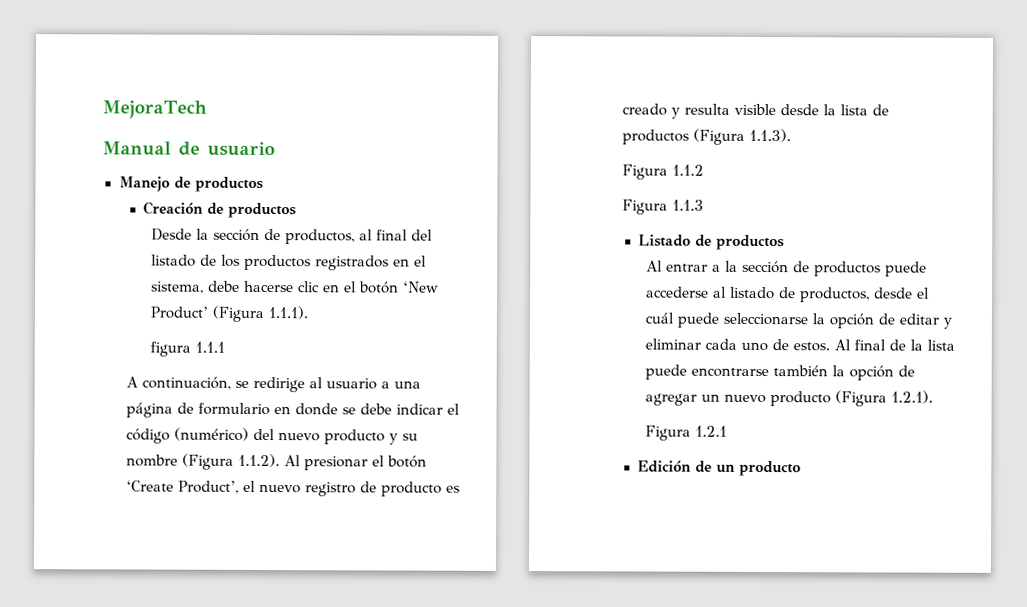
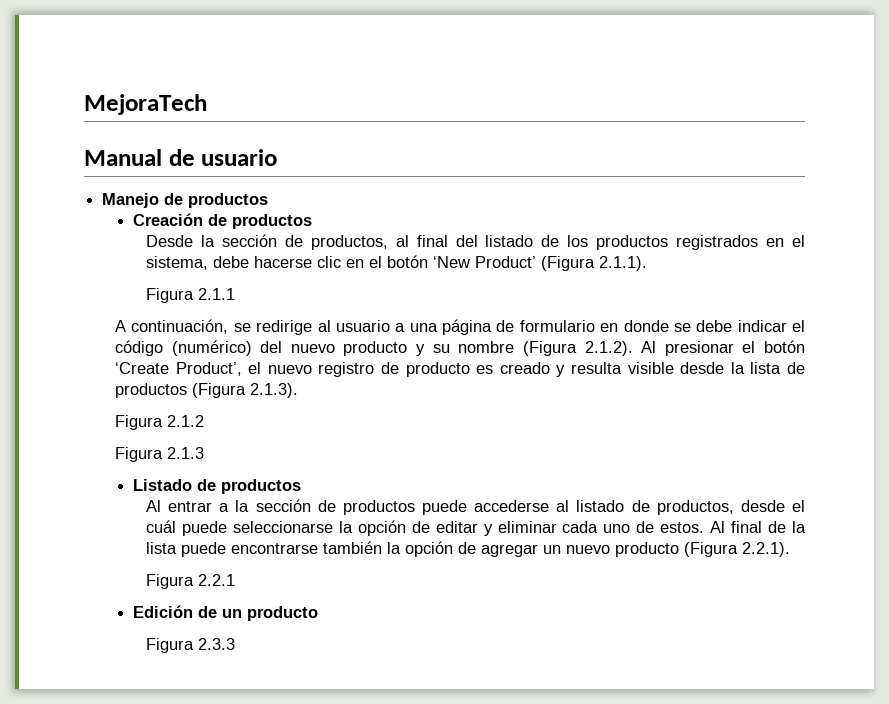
- Desde la sección de productos, al final del listado de los productos registrados en el sistema, debe hacerse clic en el botón ‘New Product’ (Figura 1.1.1).
- figura 1.1.1
+ Desde la sección de productos, al final del listado de los productos registrados en el sistema, debe hacerse clic en el botón ‘New Product’ (Figura 2.1.1).
+ Figura 2.1.1
- A continuación, se redirige al usuario a una página de formulario en donde se debe indicar el código (numérico) del nuevo producto y su nombre (Figura 1.1.2). Al presionar el botón ‘Create Product’, el nuevo registro de producto es creado y resulta visible desde la lista de productos (Figura 1.1.3).
- Figura 1.1.2
- Figura 1.1.3
+ A continuación, se redirige al usuario a una página de formulario en donde se debe indicar el código (numérico) del nuevo producto y su nombre (Figura 2.1.2). Al presionar el botón ‘Create Product’, el nuevo registro de producto es creado y resulta visible desde la lista de productos (Figura 2.1.3).
+ Figura 2.1.2
+ Figura 2.1.3
- Al final de la lista puede encontrarse también la opción de agregar un nuevo producto (Figura 1.2.1).
- Figura 1.2.1
+ Al final de la lista puede encontrarse también la opción de agregar un nuevo producto (Figura 2.2.1).
+ Figura 2.2.1
+ Figura 2.3.3

